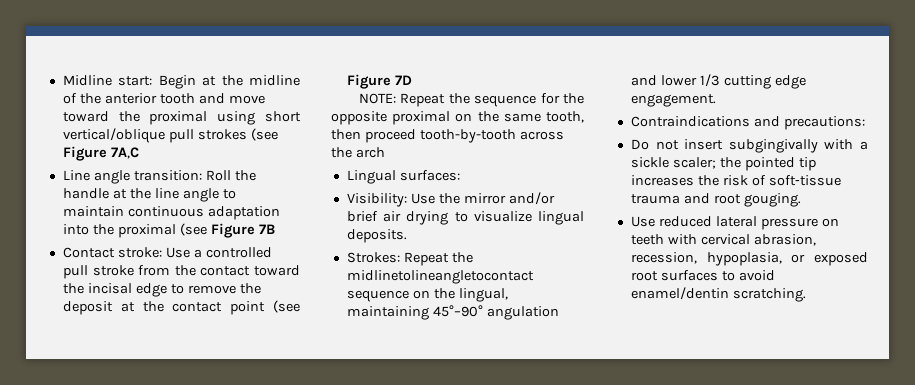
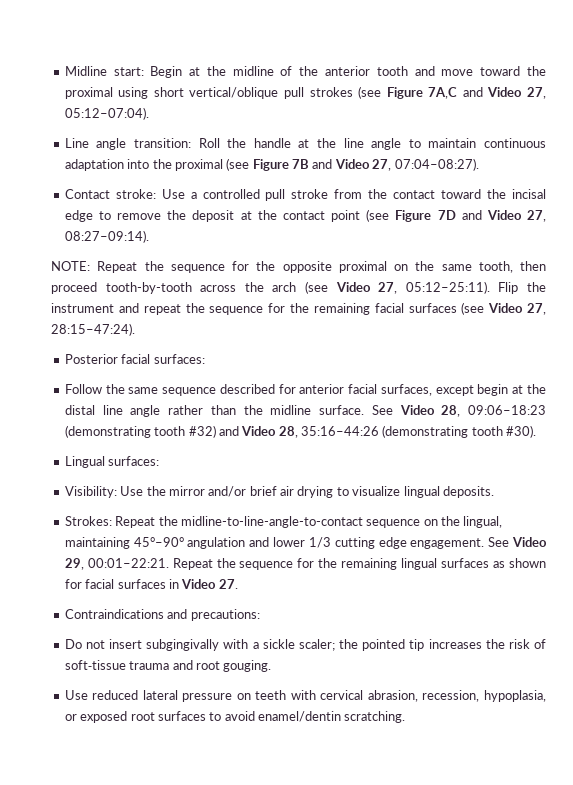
- Midline start: Begin at the midline of the anterior tooth and move toward the proximal using short vertical/oblique pull strokes (see Figure 7A,C
+ Midline start: Begin at the midline of the anterior tooth and move toward the proximal using short vertical/oblique pull strokes (see Figure 7A,C and Video 27, 05:12–07:04).
- Line angle transition: Roll the handle at the line angle to maintain continuous adaptation into the proximal (see Figure 7B
+ Line angle transition: Roll the handle at the line angle to maintain continuous adaptation into the proximal (see Figure 7B and Video 27, 07:04–08:27).
- Contact stroke: Use a controlled pull stroke from the contact toward the incisal edge to remove the deposit at the contact point (see Figure 7D
+ Contact stroke: Use a controlled pull stroke from the contact toward the incisal edge to remove the deposit at the contact point (see Figure 7D and Video 27, 08:27–09:14).
- NOTE: Repeat the sequence for the opposite proximal on the same tooth, then proceed tooth-by-tooth across the arch
+ NOTE: Repeat the sequence for the opposite proximal on the same tooth, then proceed tooth-by-tooth across the arch (see Video 27, 05:12–25:11). Flip the instrument and repeat the sequence for the remaining facial surfaces (see Video 27, 28:15–47:24).
+ Posterior facial surfaces:
+ Follow the same sequence described for anterior facial surfaces, except begin at the distal line angle rather than the midline surface. See Video 28, 09:06–18:23 (demonstrating tooth #32) and Video 28, 35:16–44:26 (demonstrating tooth #30).
- Strokes: Repeat the midlinetolineangletocontact sequence on the lingual, maintaining 45°–90° angulation and lower 1/3 cutting edge engagement.
+ Strokes: Repeat the midline-to-line-angle-to-contact sequence on the lingual, maintaining 45°–90° angulation and lower 1/3 cutting edge engagement. See Video 29, 00:01–22:21. Repeat the sequence for the remaining lingual surfaces as shown for facial surfaces in Video 27.

